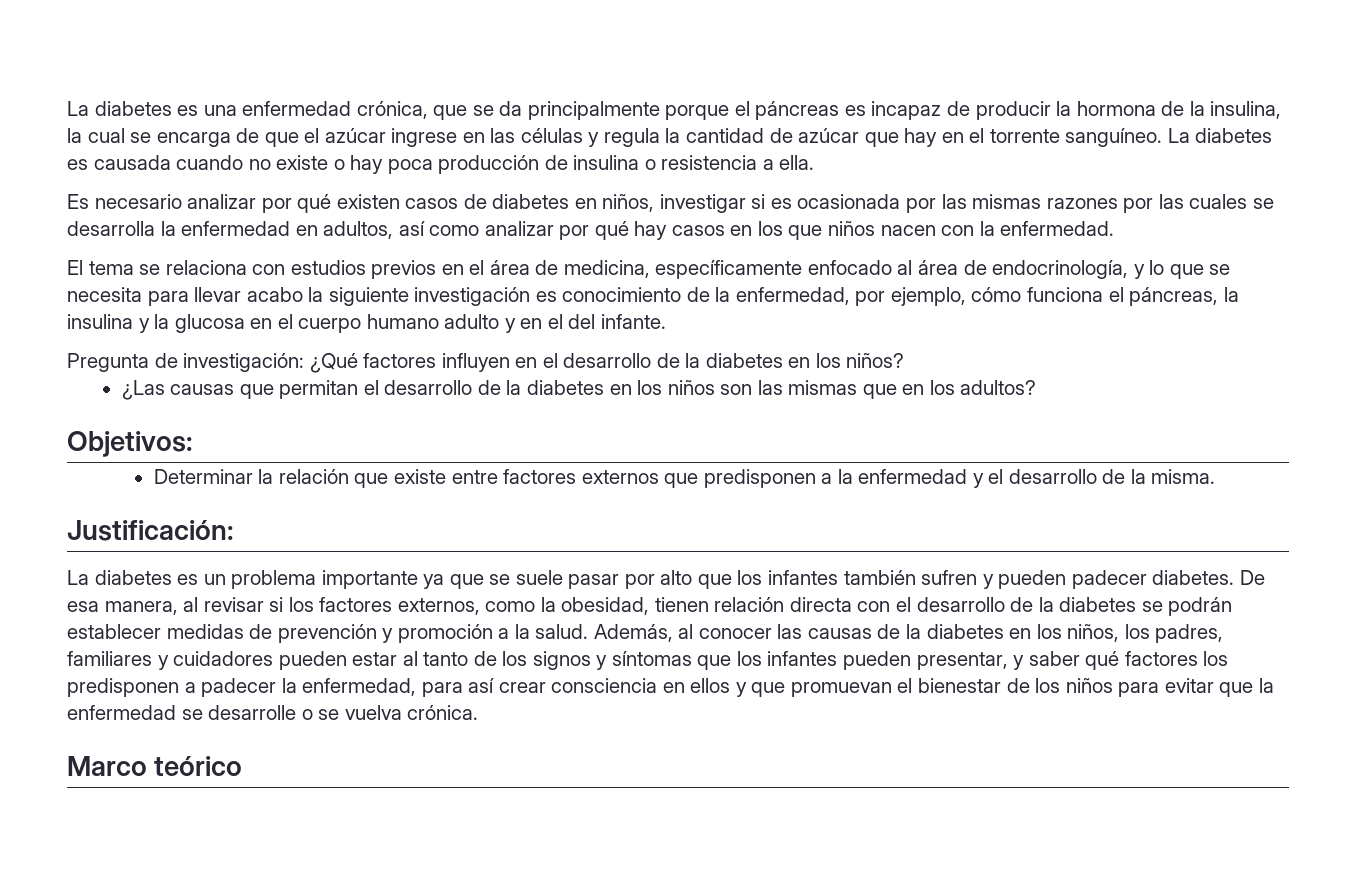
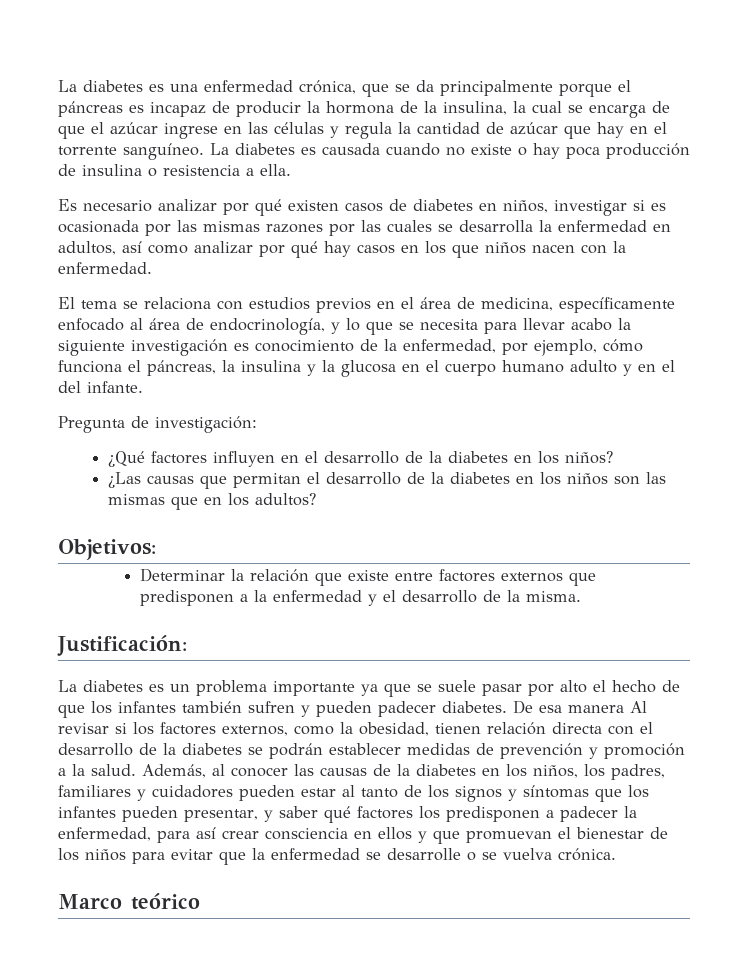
- Pregunta de investigación: ¿Qué factores influyen en el desarrollo de la diabetes en los niños?
+ Pregunta de investigación:
+ ¿Qué factores influyen en el desarrollo de la diabetes en los niños?
- La diabetes es un problema importante ya que se suele pasar por alto que los infantes también sufren y pueden padecer diabetes.
+ La diabetes es un problema importante ya que se suele pasar por alto el hecho de que los infantes también sufren y pueden padecer diabetes.
- De esa manera, al revisar si los factores externos, como la obesidad, tienen relación directa con el desarrollo de la diabetes se podrán establecer medidas de prevención y promoción a la salud.
+ De esa manera Al revisar si los factores externos, como la obesidad, tienen relación directa con el desarrollo de la diabetes se podrán establecer medidas de prevención y promoción a la salud.

